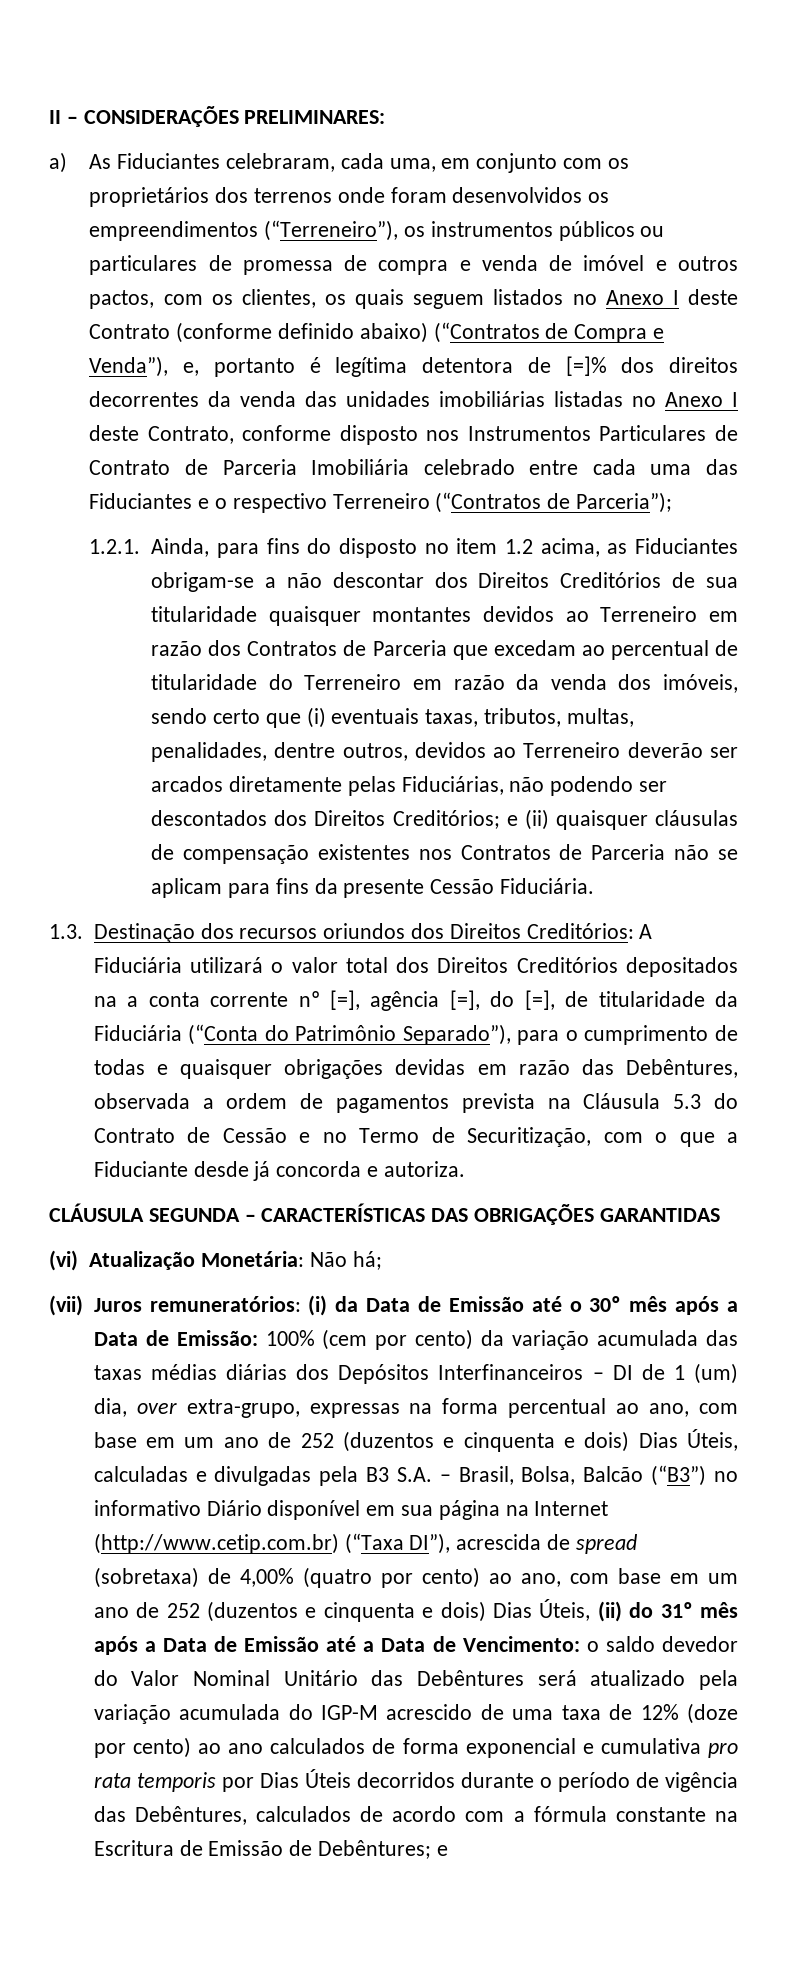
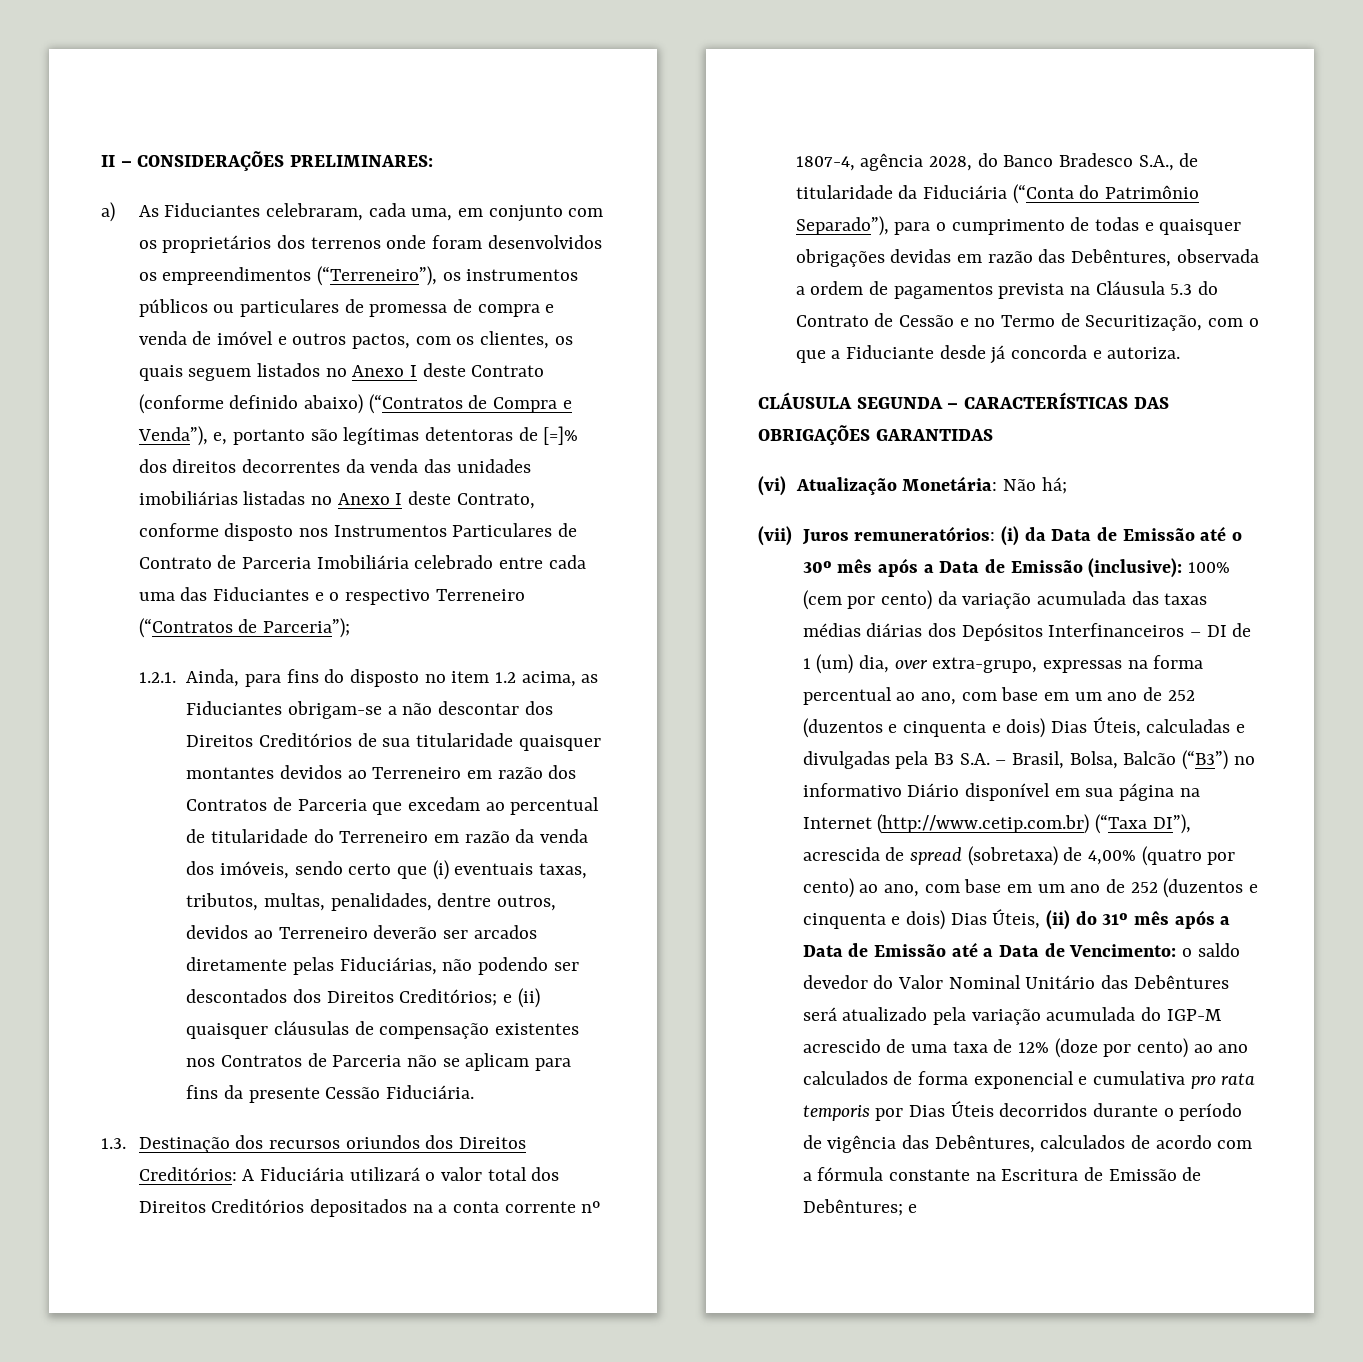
- a) As Fiduciantes celebraram, cada uma, em conjunto com os proprietários dos terrenos onde foram desenvolvidos os empreendimentos (“Terreneiro”), os instrumentos públicos ou particulares de promessa de compra e venda de imóvel e outros pactos, com os clientes, os quais seguem listados no Anexo I deste Contrato (conforme definido abaixo) (“Contratos de Compra e Venda”), e, portanto é legítima detentora de [=]% dos direitos decorrentes da venda das unidades imobiliárias listadas no Anexo I deste Contrato, conforme disposto nos Instrumentos Particulares de Contrato de Parceria Imobiliária celebrado entre cada uma das Fiduciantes e o respectivo Terreneiro (“Contratos de Parceria”);
+ a) As Fiduciantes celebraram, cada uma, em conjunto com os proprietários dos terrenos onde foram desenvolvidos os empreendimentos (“Terreneiro”), os instrumentos públicos ou particulares de promessa de compra e venda de imóvel e outros pactos, com os clientes, os quais seguem listados no Anexo I deste Contrato (conforme definido abaixo) (“Contratos de Compra e Venda”), e, portanto são legítimas detentoras de [=]% dos direitos decorrentes da venda das unidades imobiliárias listadas no Anexo I deste Contrato, conforme disposto nos Instrumentos Particulares de Contrato de Parceria Imobiliária celebrado entre cada uma das Fiduciantes e o respectivo Terreneiro (“Contratos de Parceria”);
- A Fiduciária utilizará o valor total dos Direitos Creditórios depositados na a conta corrente nº [=], agência [=], do [=], de titularidade da Fiduciária (“Conta do Patrimônio Separado”), para o cumprimento de todas e quaisquer obrigações devidas em razão das Debêntures, observada a ordem de pagamentos prevista na Cláusula 5.3 do Contrato de Cessão e no Termo de Securitização, com o que a Fiduciante desde já concorda e autoriza.
+ A Fiduciária utilizará o valor total dos Direitos Creditórios depositados na a conta corrente nº 1807-4, agência 2028, do Banco Bradesco S.A., de titularidade da Fiduciária (“Conta do Patrimônio Separado”), para o cumprimento de todas e quaisquer obrigações devidas em razão das Debêntures, observada a ordem de pagamentos prevista na Cláusula 5.3 do Contrato de Cessão e no Termo de Securitização, com o que a Fiduciante desde já concorda e autoriza.
- (i) da Data de Emissão até o 30º mês após a Data de Emissão:
+ (i) da Data de Emissão até o 30º mês após a Data de Emissão (inclusive):

